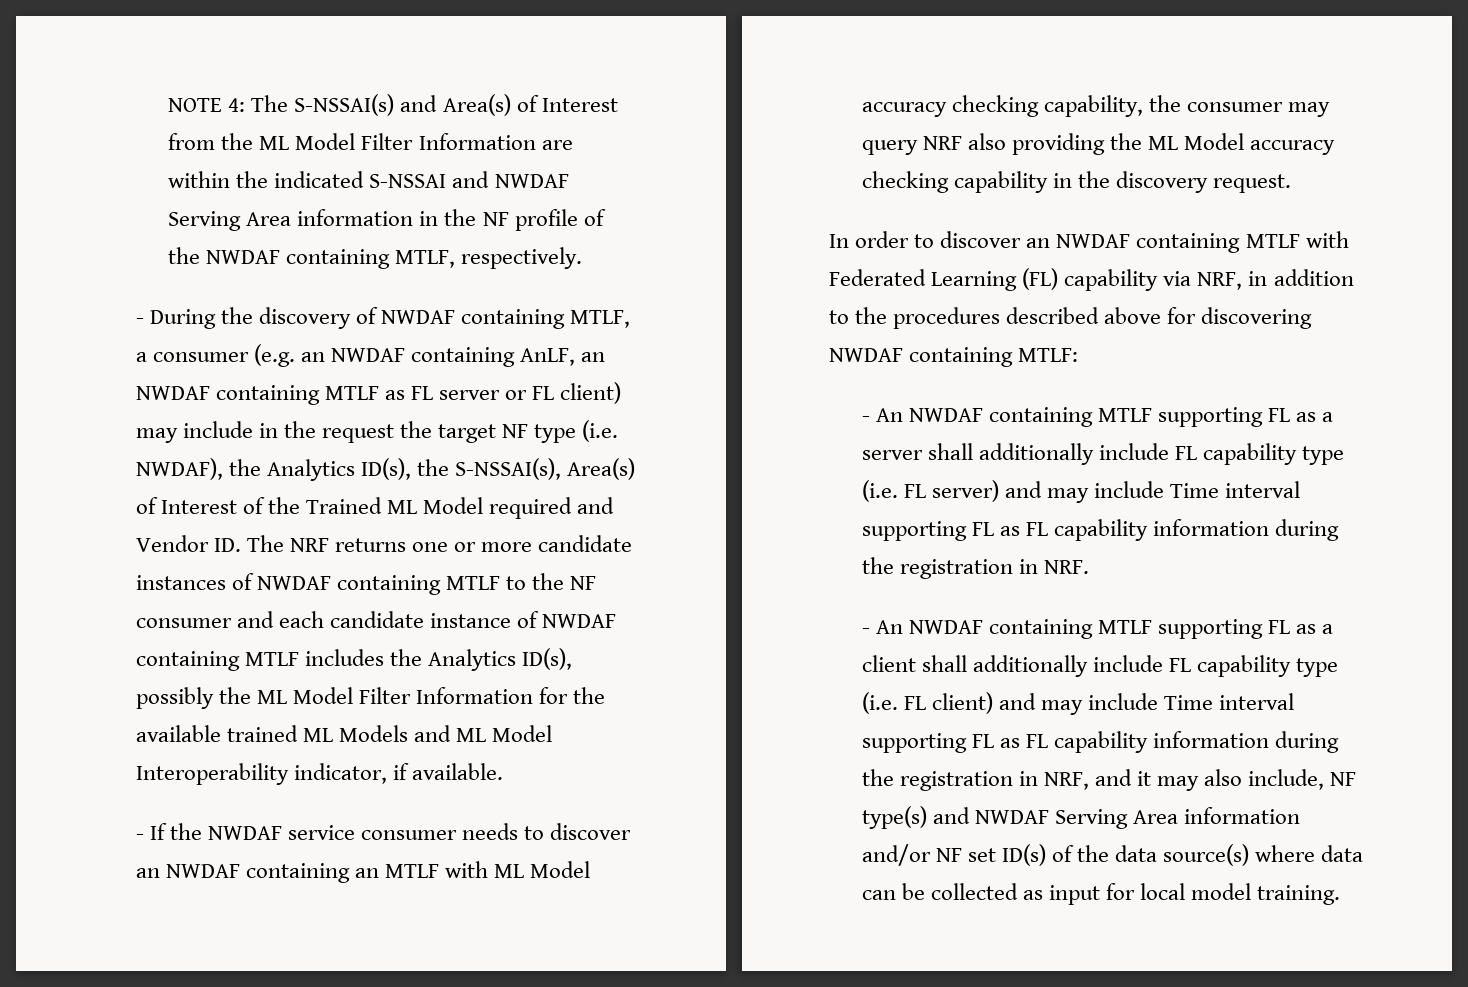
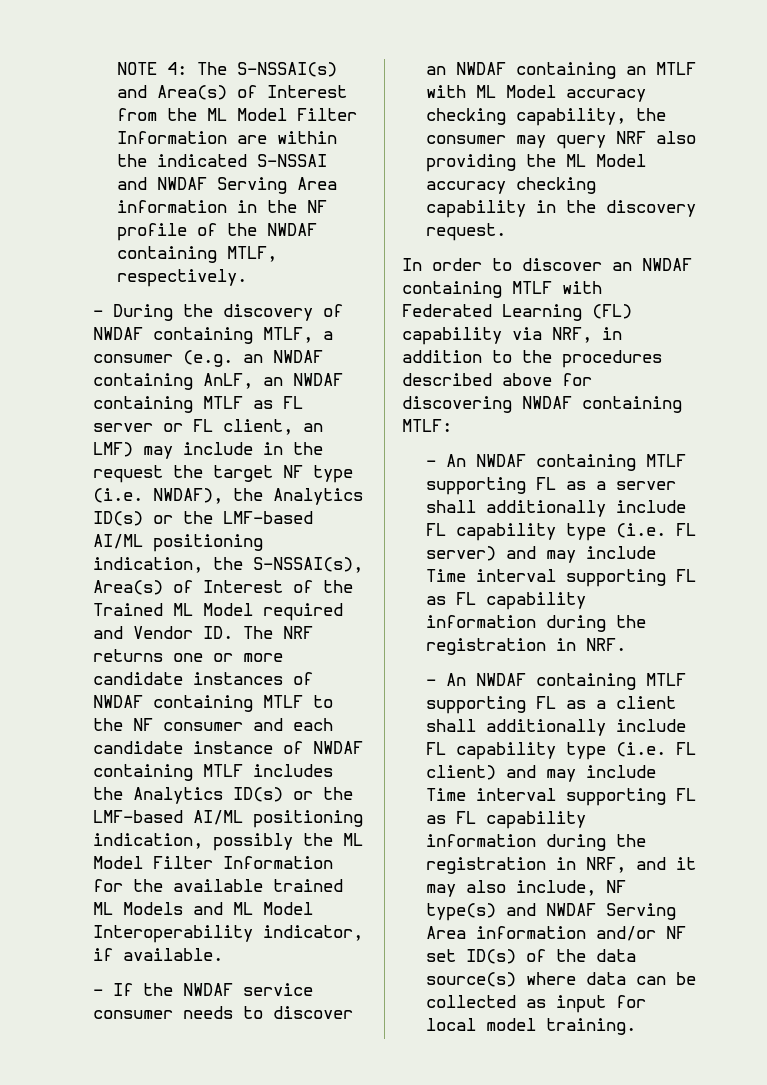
- - During the discovery of NWDAF containing MTLF, a consumer (e.g. an NWDAF containing AnLF, an NWDAF containing MTLF as FL server or FL client) may include in the request the target NF type (i.e. NWDAF), the Analytics ID(s), the S-NSSAI(s), Area(s) of Interest of the Trained ML Model required and Vendor ID. The NRF returns one or more candidate instances of NWDAF containing MTLF to the NF consumer and each candidate instance of NWDAF containing MTLF includes the Analytics ID(s), possibly the ML Model Filter Information for the available trained ML Models and ML Model Interoperability indicator, if available.
+ - During the discovery of NWDAF containing MTLF, a consumer (e.g. an NWDAF containing AnLF, an NWDAF containing MTLF as FL server or FL client, an LMF) may include in the request the target NF type (i.e. NWDAF), the Analytics ID(s) or the LMF-based AI/ML positioning indication, the S-NSSAI(s), Area(s) of Interest of the Trained ML Model required and Vendor ID. The NRF returns one or more candidate instances of NWDAF containing MTLF to the NF consumer and each candidate instance of NWDAF containing MTLF includes the Analytics ID(s) or the LMF-based AI/ML positioning indication, possibly the ML Model Filter Information for the available trained ML Models and ML Model Interoperability indicator, if available.

